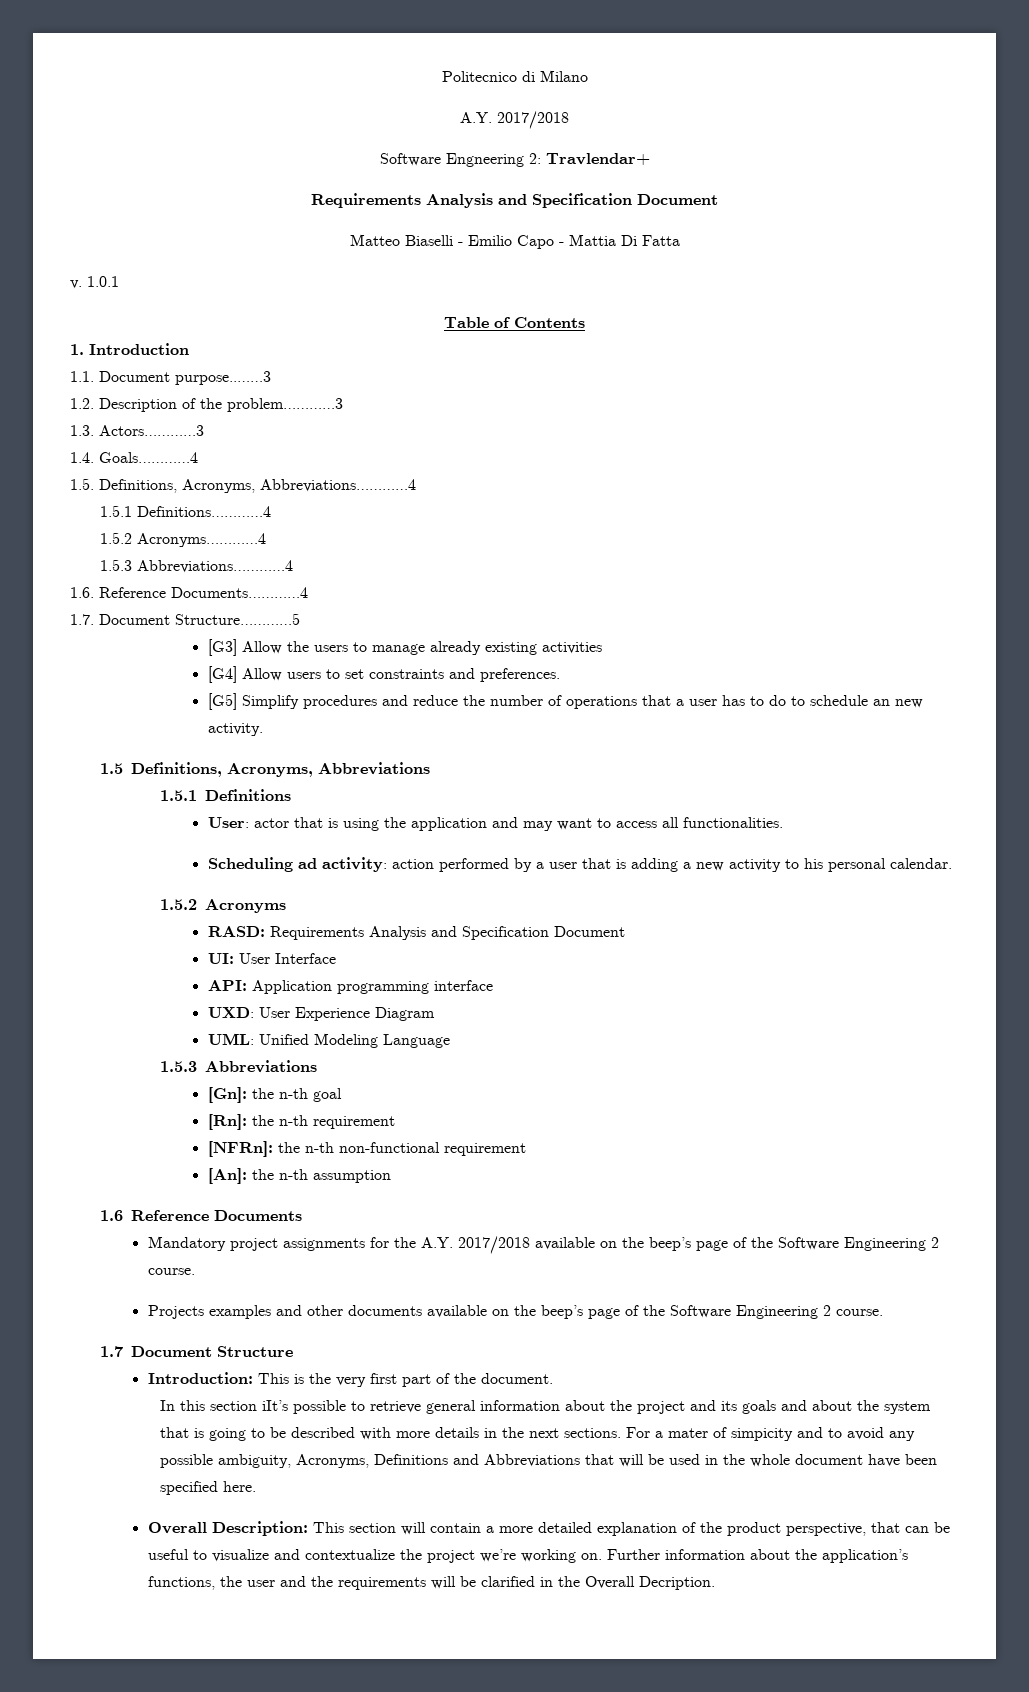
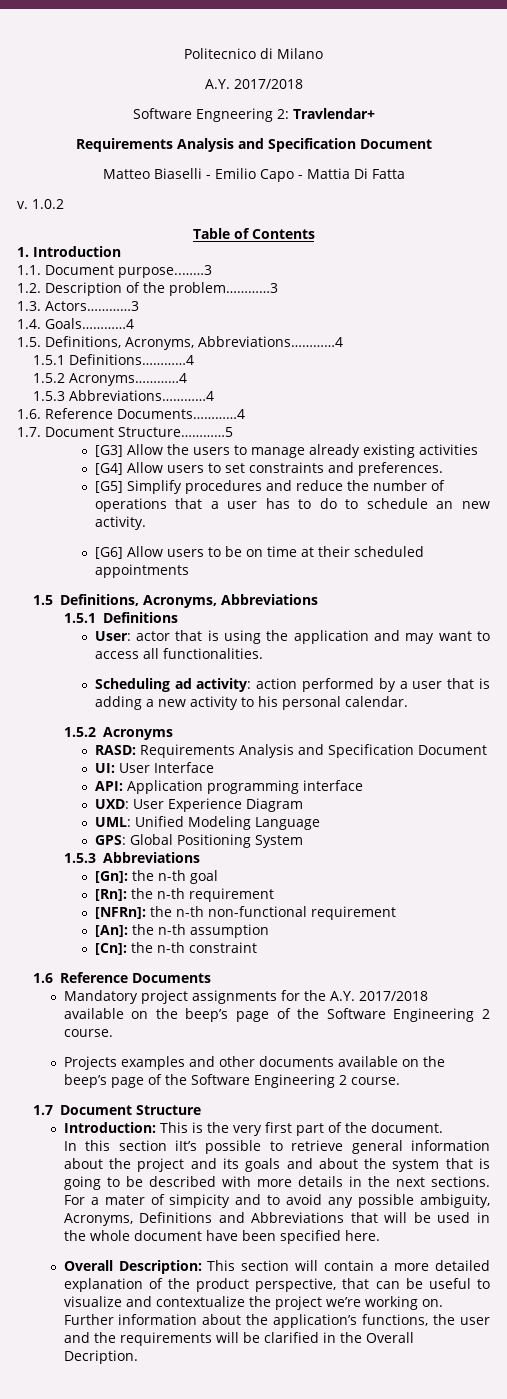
- 1.0.1
+ 1.0.2
+ [G6] Allow users to be on time at their scheduled appointments
+ GPS: Global Positioning System
+ [Cn]: the n-th constraint

